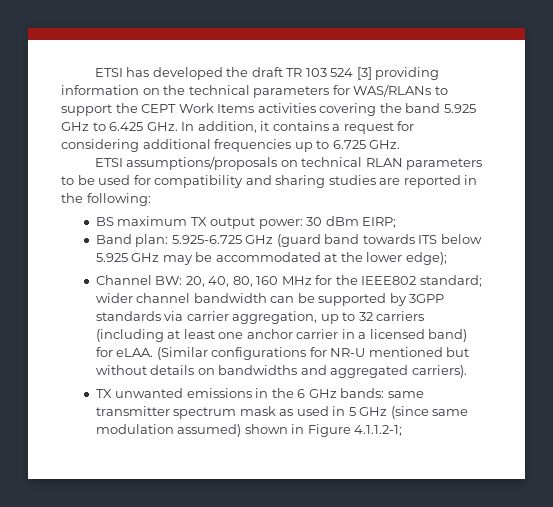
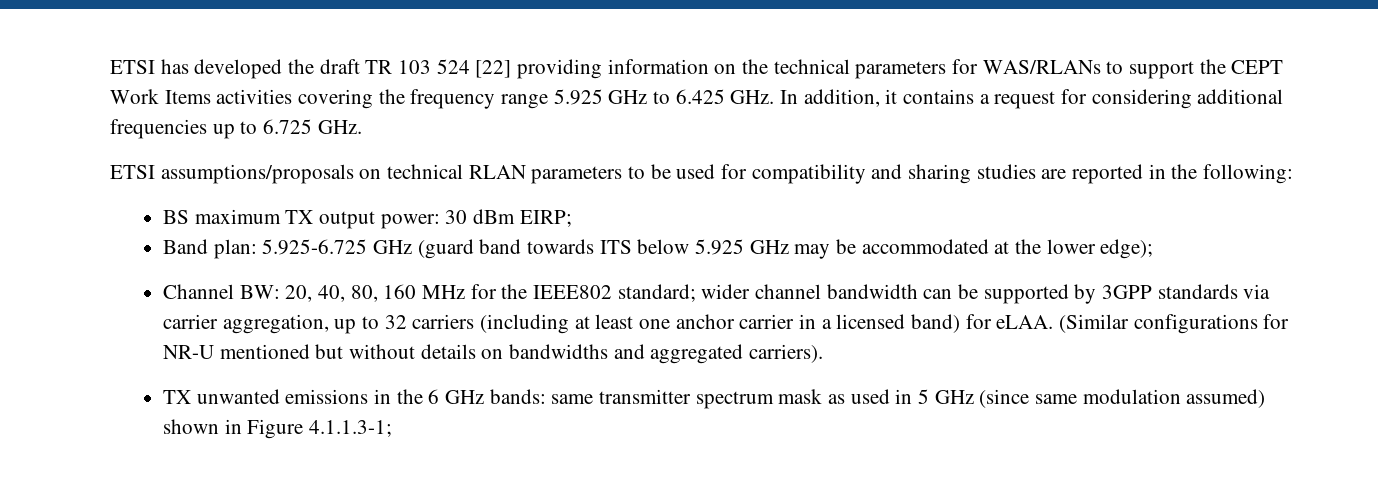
- ETSI has developed the draft TR 103 524 [3] providing information on the technical parameters for WAS/RLANs to support the CEPT Work Items activities covering the band 5.925 GHz to 6.425 GHz. In addition, it contains a request for considering additional frequencies up to 6.725 GHz.
+ ETSI has developed the draft TR 103 524 [22] providing information on the technical parameters for WAS/RLANs to support the CEPT Work Items activities covering the frequency range 5.925 GHz to 6.425 GHz. In addition, it contains a request for considering additional frequencies up to 6.725 GHz.
- TX unwanted emissions in the 6 GHz bands: same transmitter spectrum mask as used in 5 GHz (since same modulation assumed) shown in Figure 4.1.1.2-1;
+ TX unwanted emissions in the 6 GHz bands: same transmitter spectrum mask as used in 5 GHz (since same modulation assumed) shown in Figure 4.1.1.3-1;

